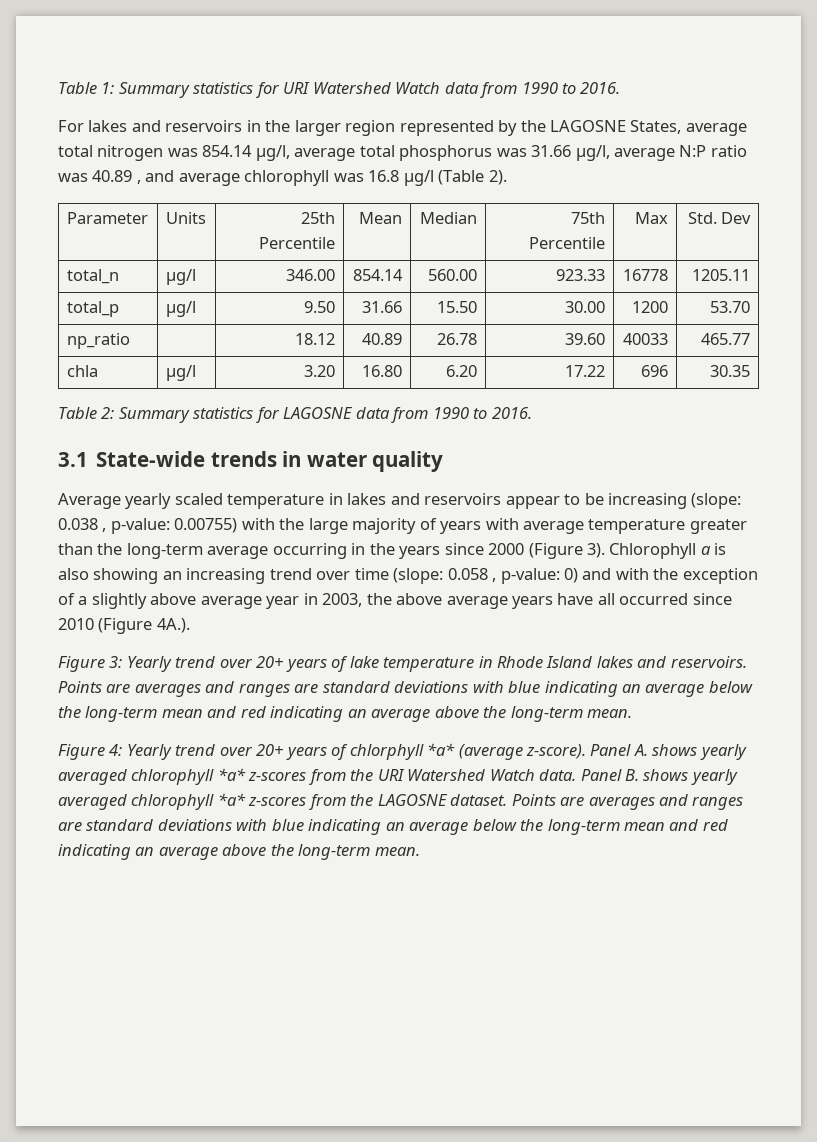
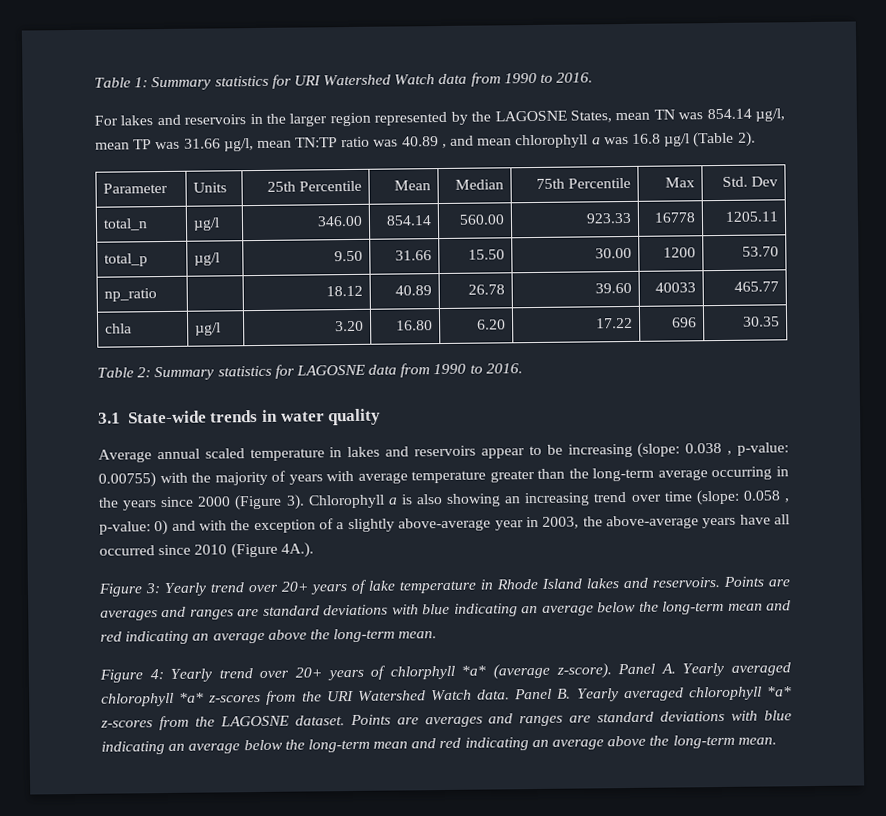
- For lakes and reservoirs in the larger region represented by the LAGOSNE States, average total nitrogen was 854.14 µg/l, average total phosphorus was 31.66 µg/l, average N:P ratio was 40.89 , and average chlorophyll was 16.8 µg/l (Table 2).
+ For lakes and reservoirs in the larger region represented by the LAGOSNE States, mean TN was 854.14 µg/l, mean TP was 31.66 µg/l, mean TN:TP ratio was 40.89 , and mean chlorophyll a was 16.8 µg/l (Table 2).
- Average yearly scaled temperature in lakes and reservoirs appear to be increasing (slope: 0.038 , p-value: 0.00755) with the large majority of years with average temperature greater than the long-term average occurring in the years since 2000 (Figure 3).
+ Average annual scaled temperature in lakes and reservoirs appear to be increasing (slope: 0.038 , p-value: 0.00755) with the majority of years with average temperature greater than the long-term average occurring in the years since 2000 (Figure 3).
- Chlorophyll a is also showing an increasing trend over time (slope: 0.058 , p-value: 0) and with the exception of a slightly above average year in 2003, the above average years have all occurred since 2010 (Figure 4A.).
+ Chlorophyll a is also showing an increasing trend over time (slope: 0.058 , p-value: 0) and with the exception of a slightly above-average year in 2003, the above-average years have all occurred since 2010 (Figure 4A.).
- Panel A. shows yearly averaged chlorophyll *a* z-scores from the URI Watershed Watch data.
+ Panel A. Yearly averaged chlorophyll *a* z-scores from the URI Watershed Watch data.
- Panel B. shows yearly averaged chlorophyll *a* z-scores from the LAGOSNE dataset.
+ Panel B. Yearly averaged chlorophyll *a* z-scores from the LAGOSNE dataset.

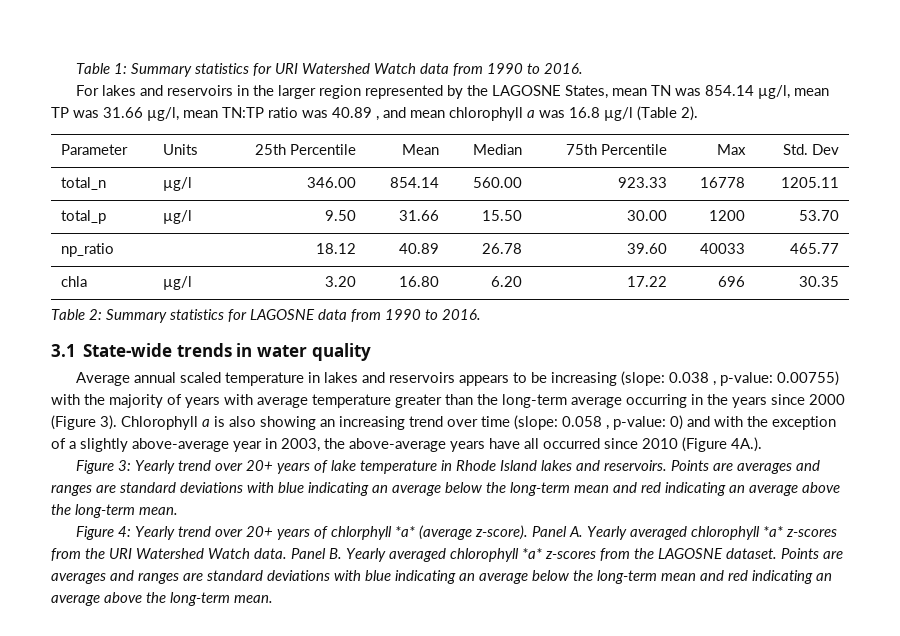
- Average annual scaled temperature in lakes and reservoirs appear to be increasing (slope: 0.038 , p-value: 0.00755) with the majority of years with average temperature greater than the long-term average occurring in the years since 2000 (Figure 3).
+ Average annual scaled temperature in lakes and reservoirs appears to be increasing (slope: 0.038 , p-value: 0.00755) with the majority of years with average temperature greater than the long-term average occurring in the years since 2000 (Figure 3).

